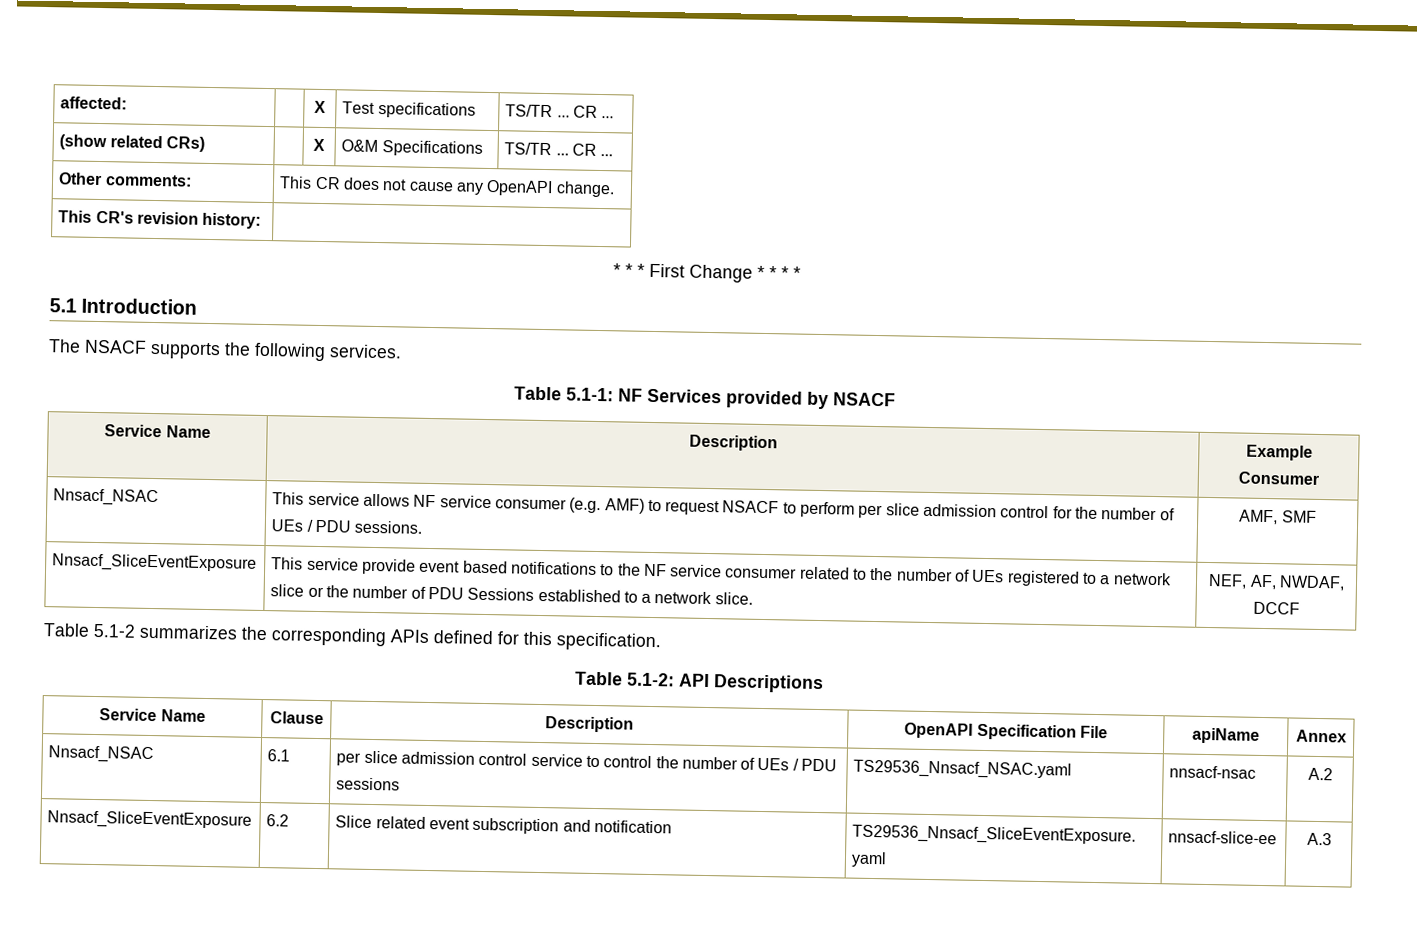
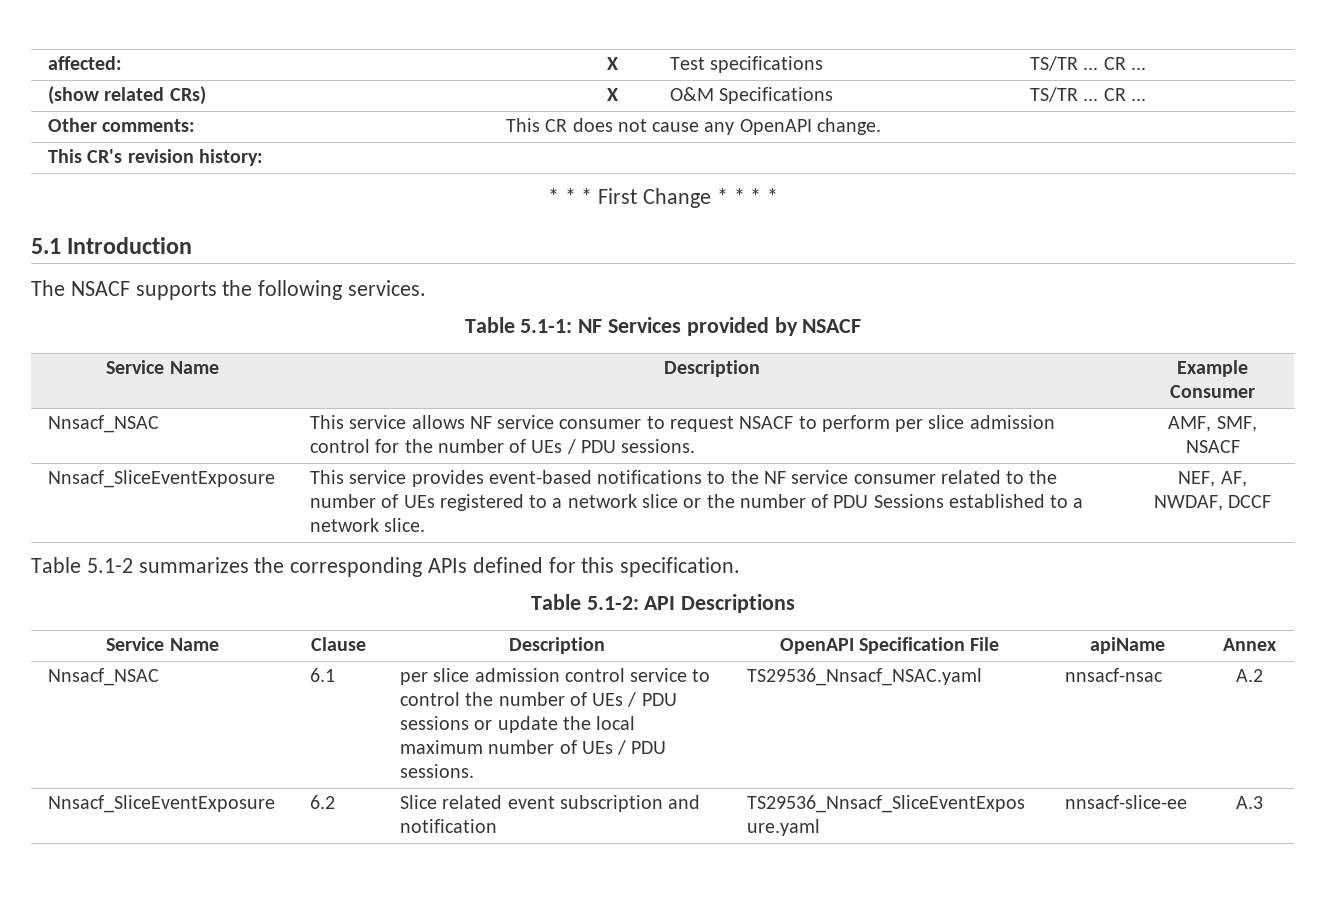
- Nnsacf_NSAC | This service allows NF service consumer (e.g. AMF) to request NSACF to perform per slice admission control for the number of UEs / PDU sessions. | AMF, SMF
+ Nnsacf_NSAC | This service allows NF service consumer to request NSACF to perform per slice admission control for the number of UEs / PDU sessions. | AMF, SMF, NSACF
- Nnsacf_SliceEventExposure | This service provide event based notifications to the NF service consumer related to the number of UEs registered to a network slice or the number of PDU Sessions established to a network slice. | NEF, AF, NWDAF, DCCF
+ Nnsacf_SliceEventExposure | This service provides event-based notifications to the NF service consumer related to the number of UEs registered to a network slice or the number of PDU Sessions established to a network slice. | NEF, AF, NWDAF, DCCF
- Nnsacf_NSAC | 6.1 | per slice admission control service to control the number of UEs / PDU sessions | TS29536_Nnsacf_NSAC.yaml | nnsacf-nsac | A.2
+ Nnsacf_NSAC | 6.1 | per slice admission control service to control the number of UEs / PDU sessions or update the local maximum number of UEs / PDU sessions. | TS29536_Nnsacf_NSAC.yaml | nnsacf-nsac | A.2

